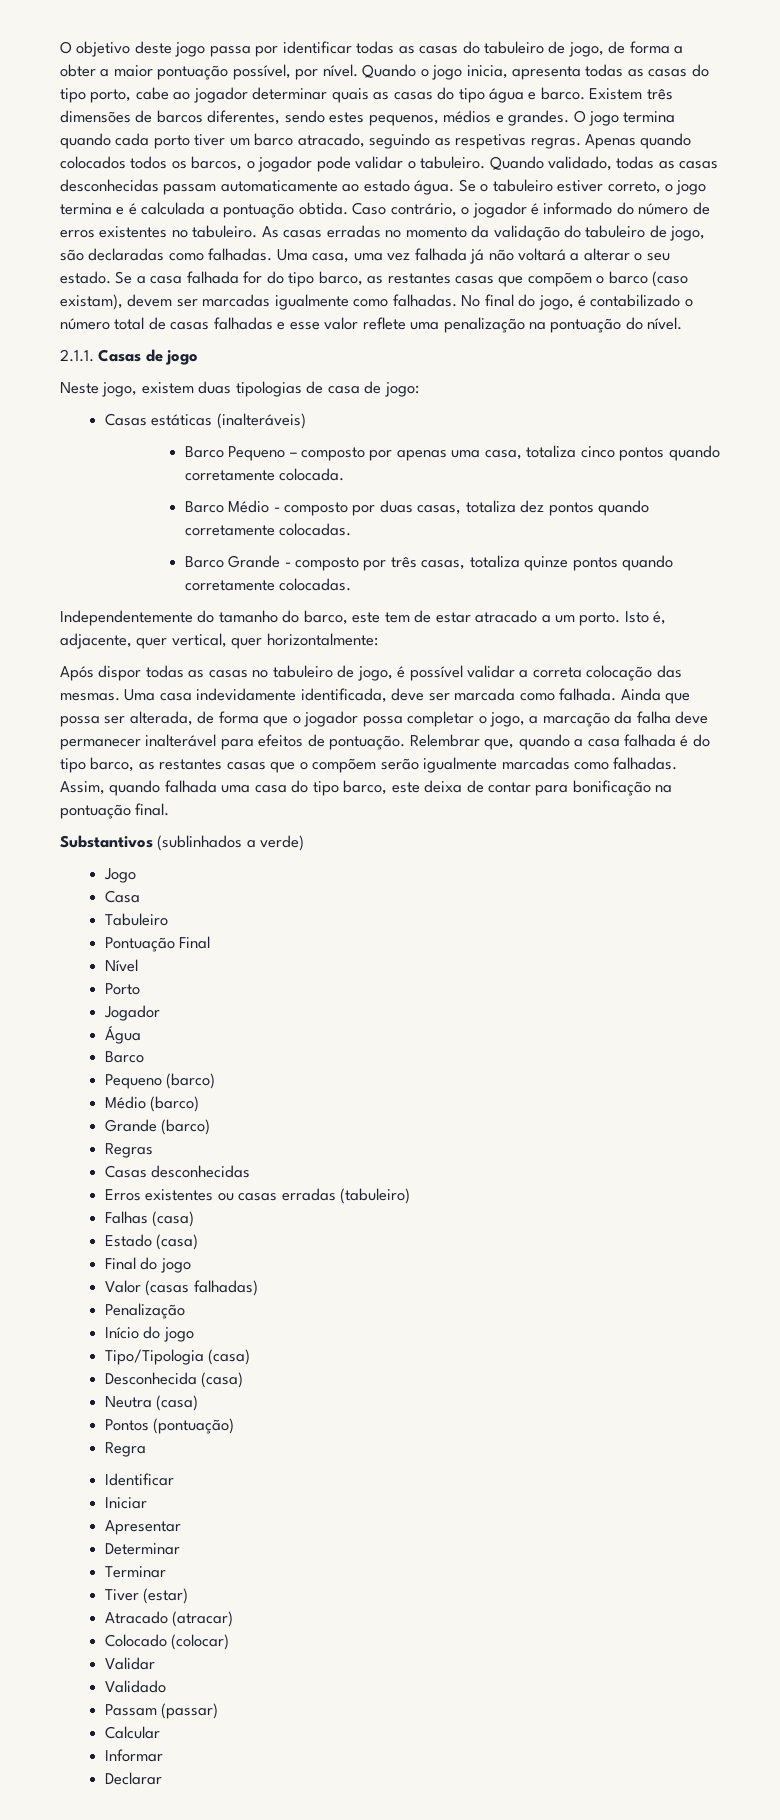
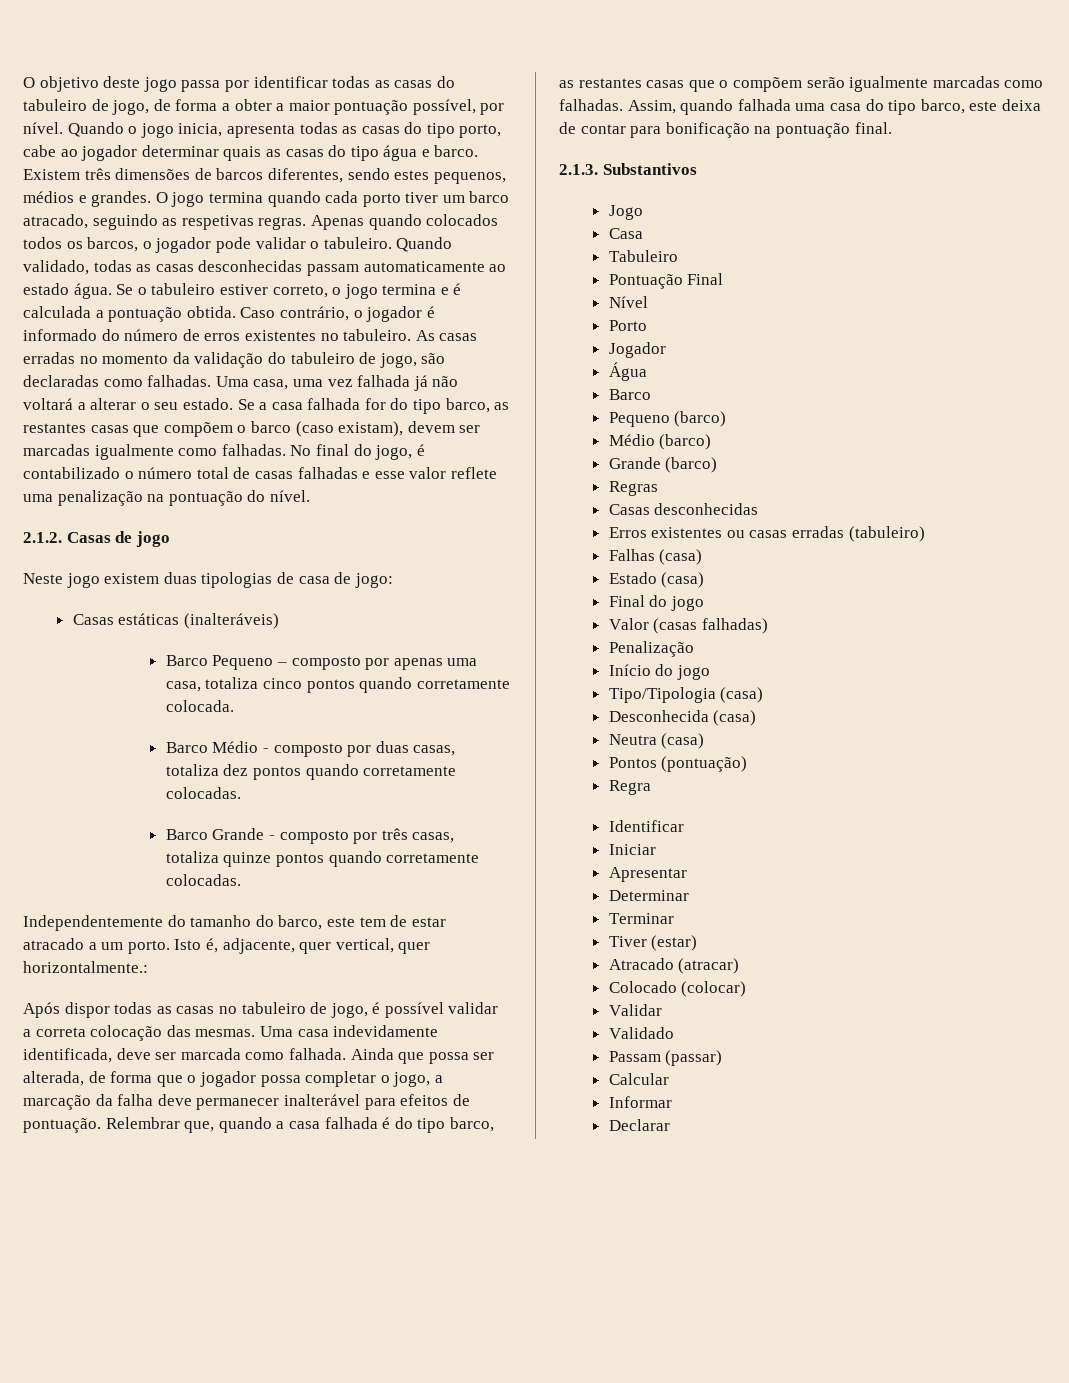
- 2.1.1. Casas de jogo
+ 2.1.2. Casas de jogo
- Neste jogo, existem duas tipologias de casa de jogo:
+ Neste jogo existem duas tipologias de casa de jogo:
- Isto é, adjacente, quer vertical, quer horizontalmente:
+ Isto é, adjacente, quer vertical, quer horizontalmente.:
- Substantivos (sublinhados a verde)
+ 2.1.3. Substantivos

